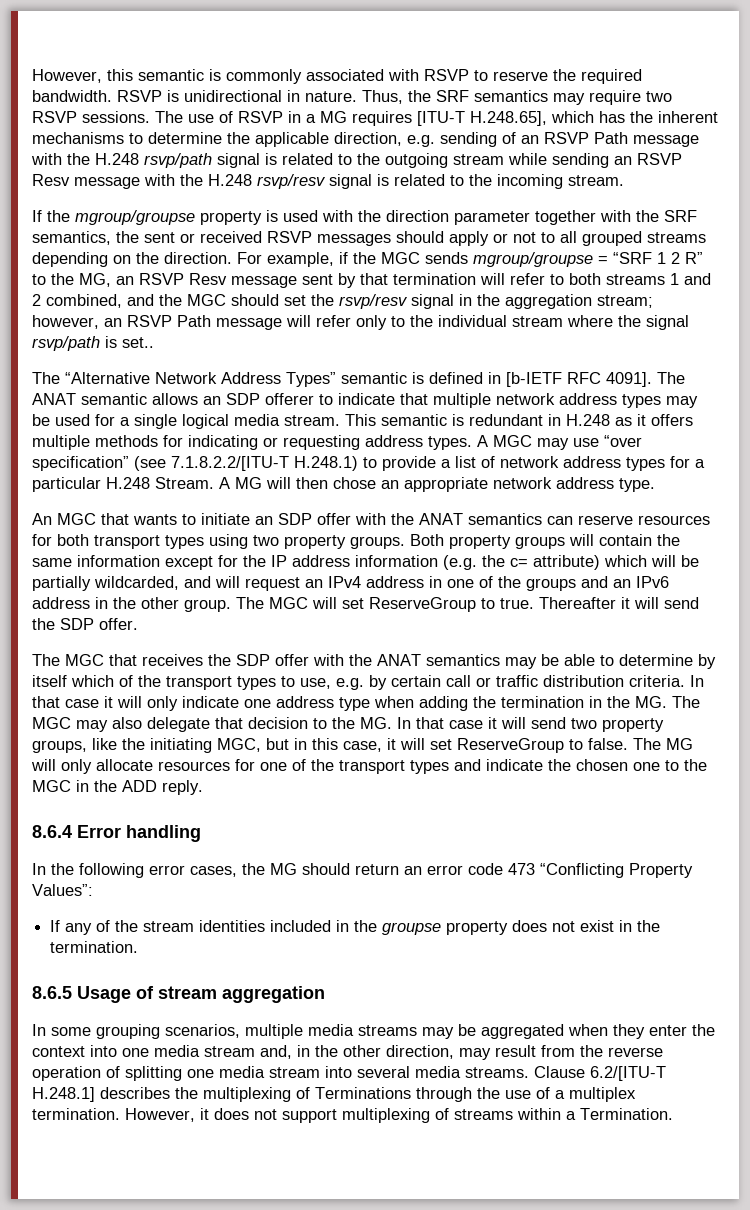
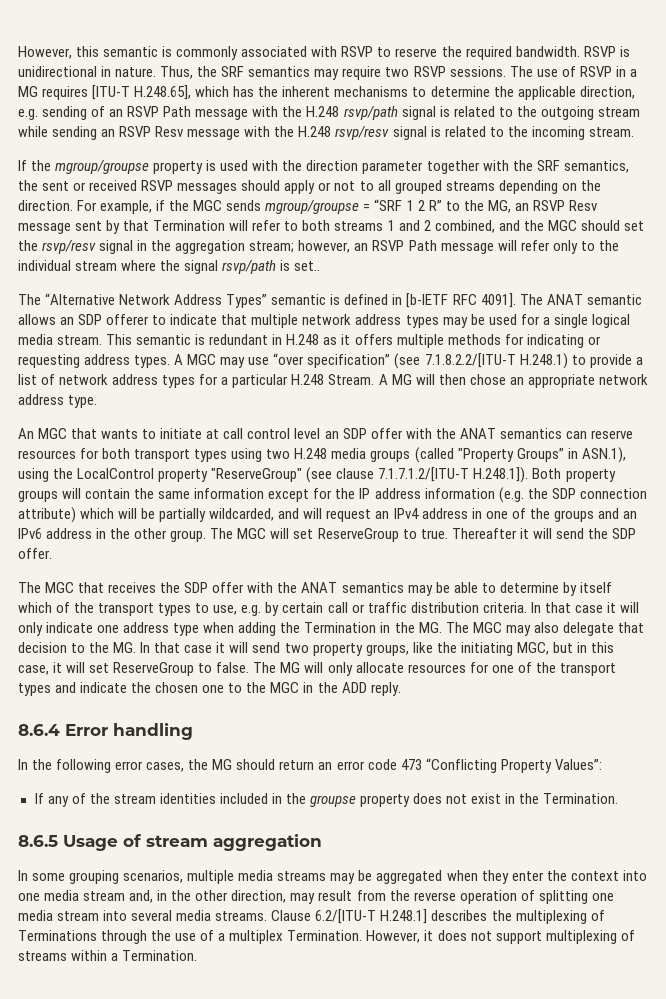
- For example, if the MGC sends mgroup/groupse = “SRF 1 2 R” to the MG, an RSVP Resv message sent by that termination will refer to both streams 1 and 2 combined, and the MGC should set the rsvp/resv signal in the aggregation stream;
+ For example, if the MGC sends mgroup/groupse = “SRF 1 2 R” to the MG, an RSVP Resv message sent by that Termination will refer to both streams 1 and 2 combined, and the MGC should set the rsvp/resv signal in the aggregation stream;
- An MGC that wants to initiate an SDP offer with the ANAT semantics can reserve resources for both transport types using two property groups. Both property groups will contain the same information except for the IP address information (e.g. the c= attribute) which will be partially wildcarded, and will request an IPv4 address in one of the groups and an IPv6 address in the other group.
+ An MGC that wants to initiate at call control level an SDP offer with the ANAT semantics can reserve resources for both transport types using two H.248 media groups (called "Property Groups” in ASN.1), using the LocalControl property "ReserveGroup" (see clause 7.1.7.1.2/[ITU-T H.248.1]). Both property groups will contain the same information except for the IP address information (e.g. the SDP connection attribute) which will be partially wildcarded, and will request an IPv4 address in one of the groups and an IPv6 address in the other group.
- In that case it will only indicate one address type when adding the termination in the MG. The MGC may also delegate that decision to the MG. In that case it will send two property groups, like the initiating MGC, but in this case, it will set ReserveGroup to false.
+ In that case it will only indicate one address type when adding the Termination in the MG. The MGC may also delegate that decision to the MG. In that case it will send two property groups, like the initiating MGC, but in this case, it will set ReserveGroup to false.
- If any of the stream identities included in the groupse property does not exist in the termination.
+ If any of the stream identities included in the groupse property does not exist in the Termination.
- Clause 6.2/[ITU-T H.248.1] describes the multiplexing of Terminations through the use of a multiplex termination.
+ Clause 6.2/[ITU-T H.248.1] describes the multiplexing of Terminations through the use of a multiplex Termination.

